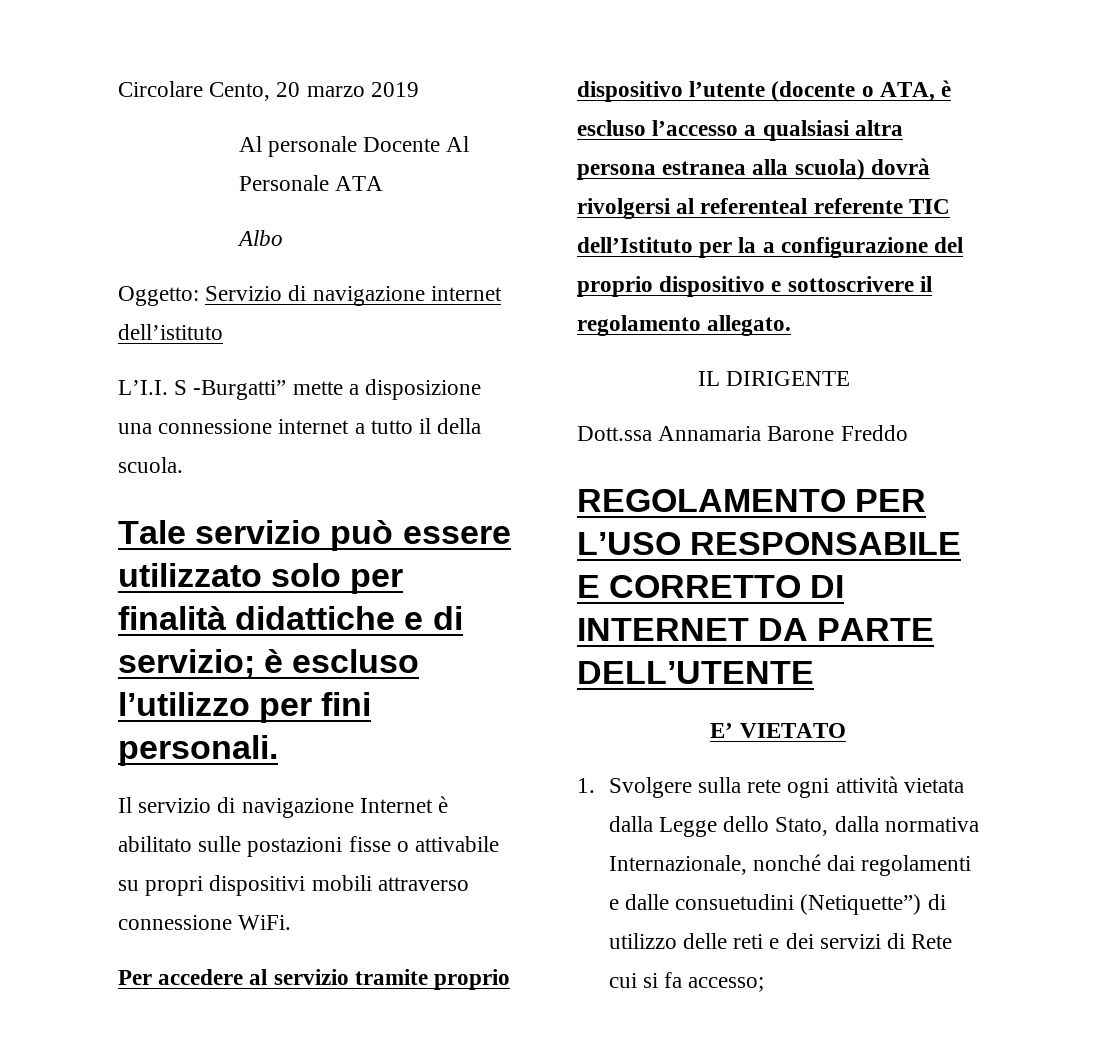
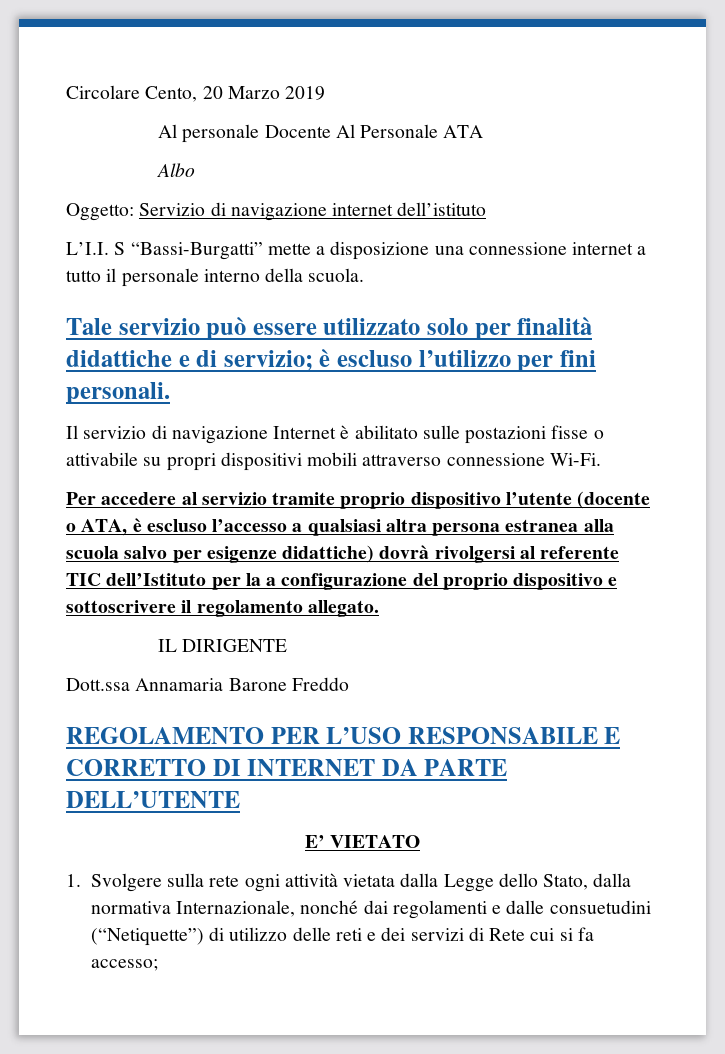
- Circolare Cento, 20 marzo 2019
+ Circolare Cento, 20 Marzo 2019
- L’I.I. S -Burgatti” mette a disposizione una connessione internet a tutto il della scuola.
+ L’I.I. S “Bassi-Burgatti” mette a disposizione una connessione internet a tutto il personale interno della scuola.
- Il servizio di navigazione Internet è abilitato sulle postazioni fisse o attivabile su propri dispositivi mobili attraverso connessione WiFi.
+ Il servizio di navigazione Internet è abilitato sulle postazioni fisse o attivabile su propri dispositivi mobili attraverso connessione Wi-Fi.
- Per accedere al servizio tramite proprio dispositivo l’utente (docente o ATA, è escluso l’accesso a qualsiasi altra persona estranea alla scuola) dovrà rivolgersi al referenteal referente TIC dell’Istituto per la a configurazione del proprio dispositivo e sottoscrivere il regolamento allegato.
+ Per accedere al servizio tramite proprio dispositivo l’utente (docente o ATA, è escluso l’accesso a qualsiasi altra persona estranea alla scuola salvo per esigenze didattiche) dovrà rivolgersi al referente TIC dell’Istituto per la a configurazione del proprio dispositivo e sottoscrivere il regolamento allegato.
- 1. Svolgere sulla rete ogni attività vietata dalla Legge dello Stato, dalla normativa Internazionale, nonché dai regolamenti e dalle consuetudini (Netiquette”) di utilizzo delle reti e dei servizi di Rete cui si fa accesso;
+ 1. Svolgere sulla rete ogni attività vietata dalla Legge dello Stato, dalla normativa Internazionale, nonché dai regolamenti e dalle consuetudini (“Netiquette”) di utilizzo delle reti e dei servizi di Rete cui si fa accesso;

